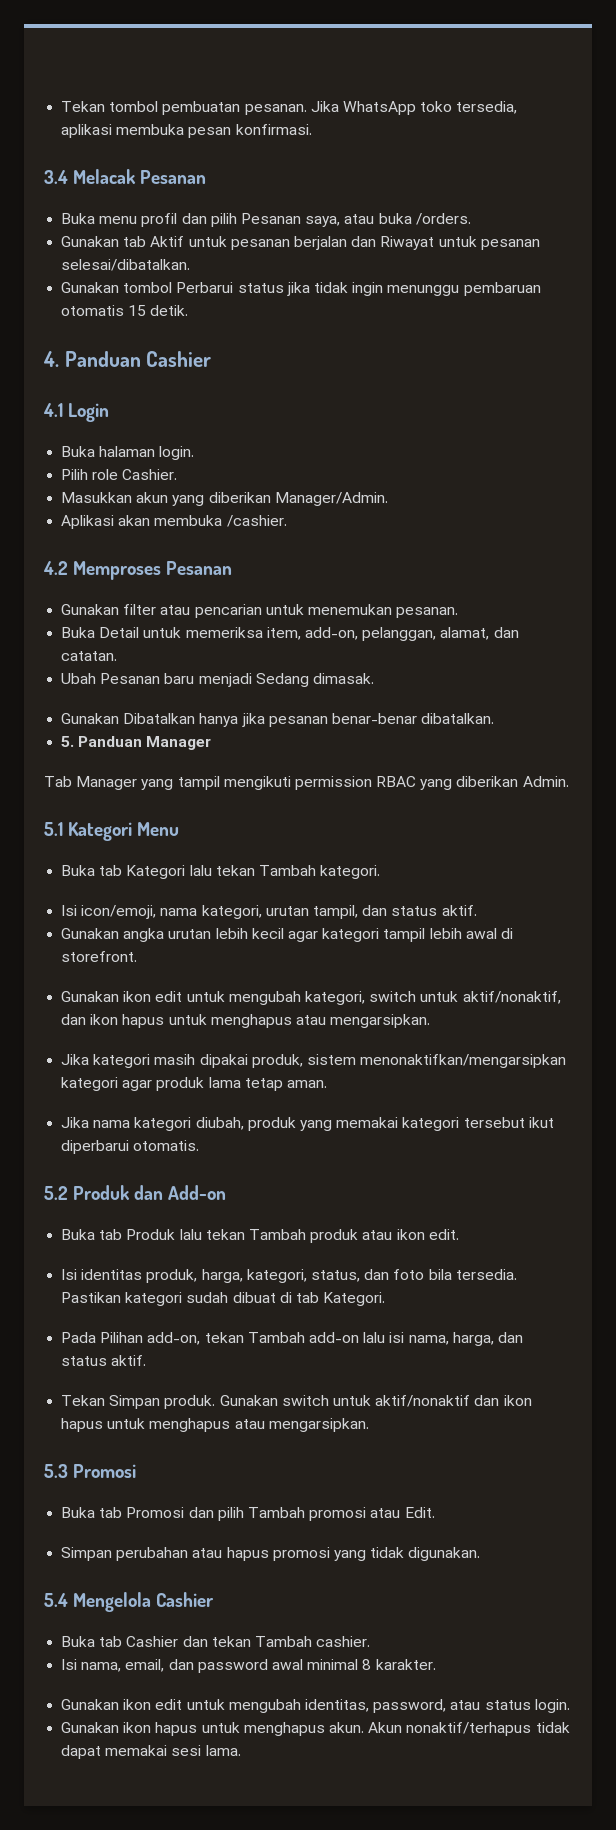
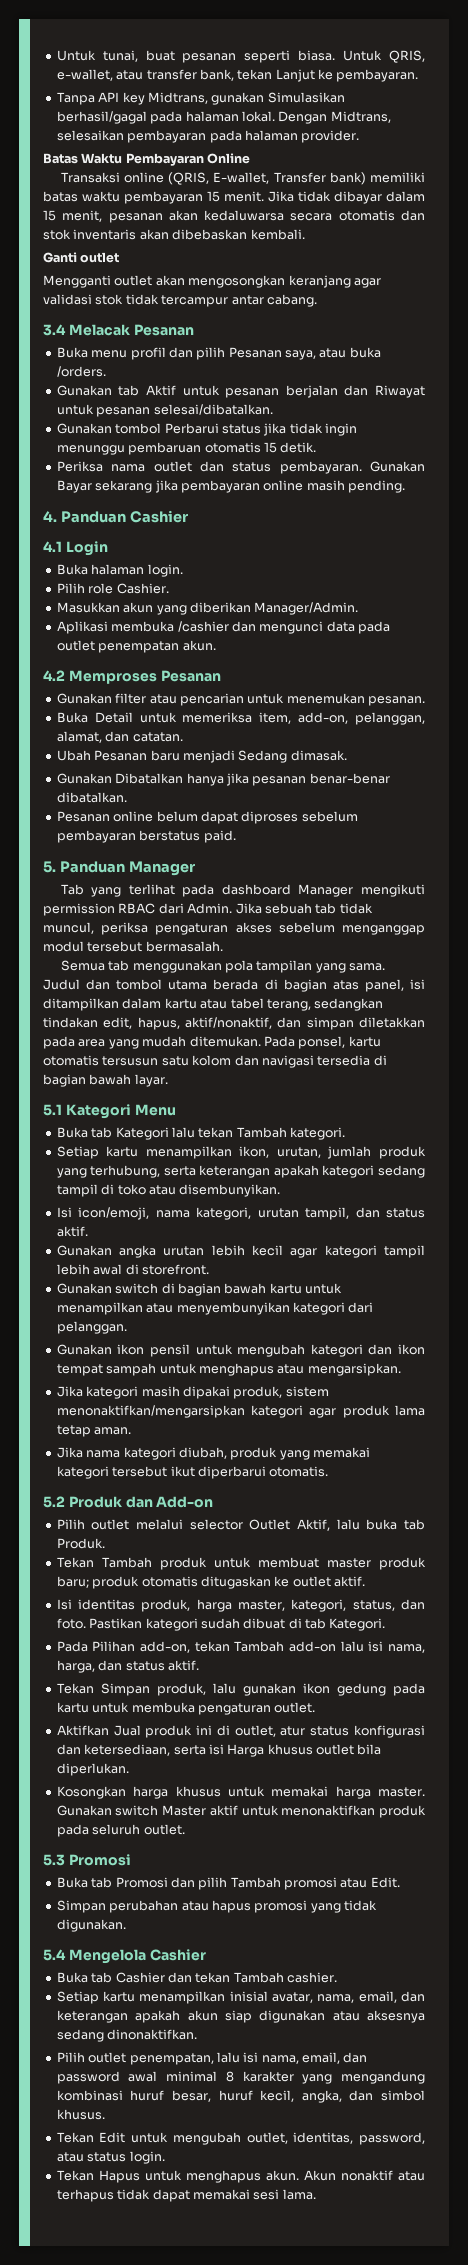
- Tekan tombol pembuatan pesanan. Jika WhatsApp toko tersedia, aplikasi membuka pesan konfirmasi.
+ Untuk tunai, buat pesanan seperti biasa. Untuk QRIS, e-wallet, atau transfer bank, tekan Lanjut ke pembayaran.
+ Tanpa API key Midtrans, gunakan Simulasikan berhasil/gagal pada halaman lokal. Dengan Midtrans, selesaikan pembayaran pada halaman provider.
+ Batas Waktu Pembayaran Online
+ Transaksi online (QRIS, E-wallet, Transfer bank) memiliki batas waktu pembayaran 15 menit. Jika tidak dibayar dalam 15 menit, pesanan akan kedaluwarsa secara otomatis dan stok inventaris akan dibebaskan kembali.
+ Ganti outlet
+ Mengganti outlet akan mengosongkan keranjang agar validasi stok tidak tercampur antar cabang.
+ Periksa nama outlet dan status pembayaran. Gunakan Bayar sekarang jika pembayaran online masih pending.
- Aplikasi akan membuka /cashier.
+ Aplikasi membuka /cashier dan mengunci data pada outlet penempatan akun.
+ Pesanan online belum dapat diproses sebelum pembayaran berstatus paid.
  5. Panduan Manager
- Tab Manager yang tampil mengikuti permission RBAC yang diberikan Admin.
+ Tab yang terlihat pada dashboard Manager mengikuti permission RBAC dari Admin. Jika sebuah tab tidak muncul, periksa pengaturan akses sebelum menganggap modul tersebut bermasalah.
+ Semua tab menggunakan pola tampilan yang sama. Judul dan tombol utama berada di bagian atas panel, isi ditampilkan dalam kartu atau tabel terang, sedangkan tindakan edit, hapus, aktif/nonaktif, dan simpan diletakkan pada area yang mudah ditemukan. Pada ponsel, kartu otomatis tersusun satu kolom dan navigasi tersedia di bagian bawah layar.
+ Setiap kartu menampilkan ikon, urutan, jumlah produk yang terhubung, serta keterangan apakah kategori sedang tampil di toko atau disembunyikan.
- Gunakan ikon edit untuk mengubah kategori, switch untuk aktif/nonaktif, dan ikon hapus untuk menghapus atau mengarsipkan.
+ Gunakan switch di bagian bawah kartu untuk menampilkan atau menyembunyikan kategori dari pelanggan.
+ Gunakan ikon pensil untuk mengubah kategori dan ikon tempat sampah untuk menghapus atau mengarsipkan.
- Buka tab Produk lalu tekan Tambah produk atau ikon edit.
+ Pilih outlet melalui selector Outlet Aktif, lalu buka tab Produk.
+ Tekan Tambah produk untuk membuat master produk baru; produk otomatis ditugaskan ke outlet aktif.
- Isi identitas produk, harga, kategori, status, dan foto bila tersedia.
+ Isi identitas produk, harga master, kategori, status, dan foto.
- Tekan Simpan produk. Gunakan switch untuk aktif/nonaktif dan ikon hapus untuk menghapus atau mengarsipkan.
+ Tekan Simpan produk, lalu gunakan ikon gedung pada kartu untuk membuka pengaturan outlet.
+ Aktifkan Jual produk ini di outlet, atur status konfigurasi dan ketersediaan, serta isi Harga khusus outlet bila diperlukan.
+ Kosongkan harga khusus untuk memakai harga master. Gunakan switch Master aktif untuk menonaktifkan produk pada seluruh outlet.
- Isi nama, email, dan password awal minimal 8 karakter.
- Gunakan ikon edit untuk mengubah identitas, password, atau status login.
+ Setiap kartu menampilkan inisial avatar, nama, email, dan keterangan apakah akun siap digunakan atau aksesnya sedang dinonaktifkan.
+ Pilih outlet penempatan, lalu isi nama, email, dan password awal minimal 8 karakter yang mengandung kombinasi huruf besar, huruf kecil, angka, dan simbol khusus.
+ Tekan Edit untuk mengubah outlet, identitas, password, atau status login.
- Gunakan ikon hapus untuk menghapus akun.
+ Tekan Hapus untuk menghapus akun.
- Akun nonaktif/terhapus tidak dapat memakai sesi lama.
+ Akun nonaktif atau terhapus tidak dapat memakai sesi lama.

